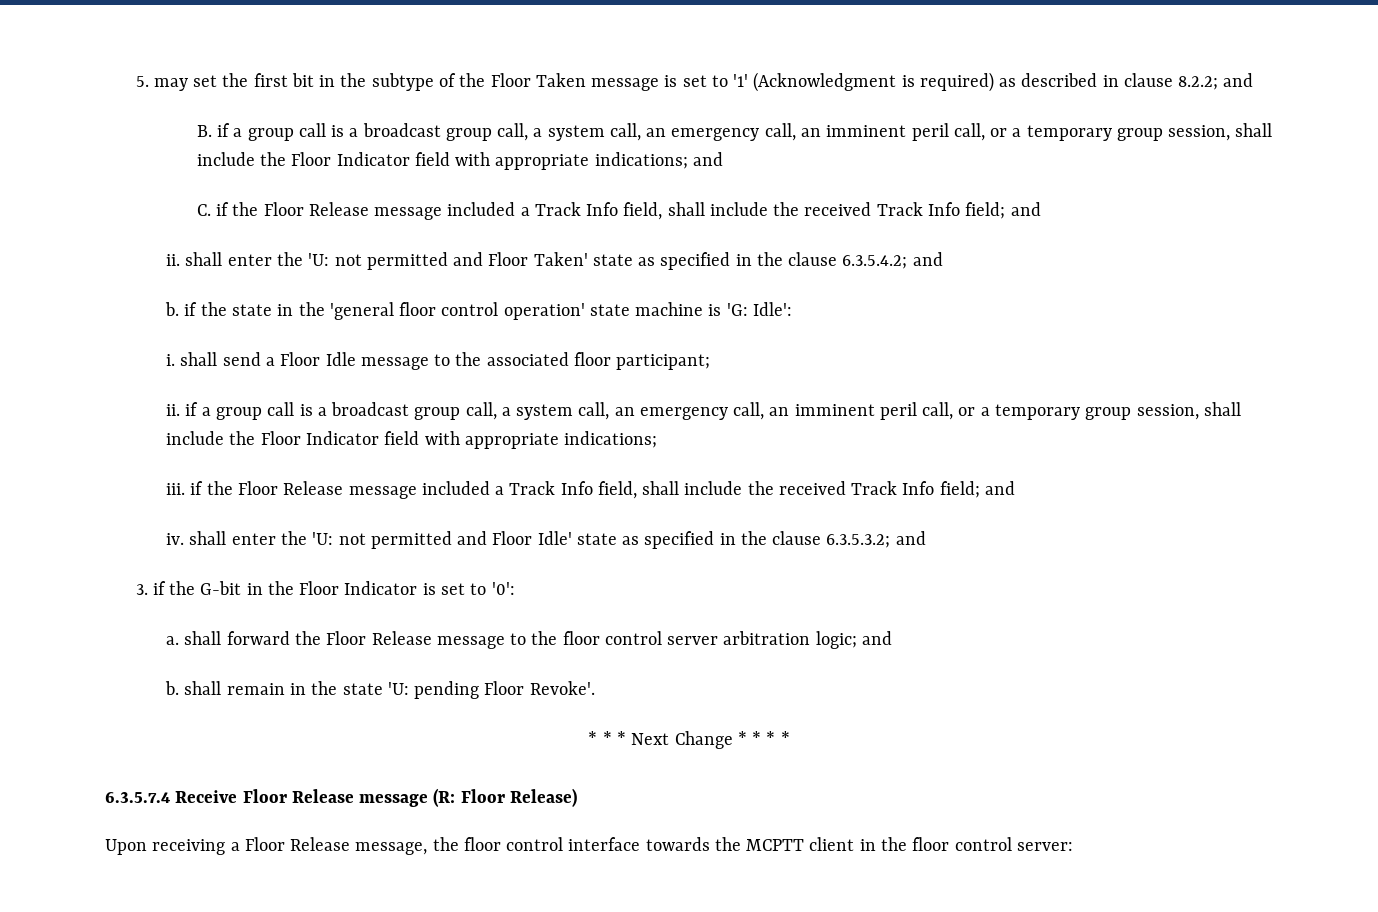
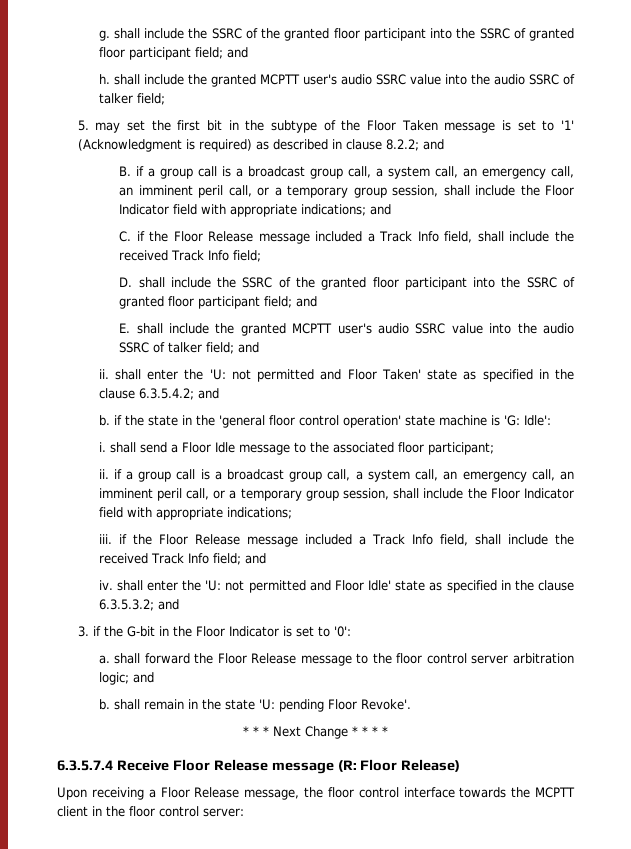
+ g. shall include the SSRC of the granted floor participant into the SSRC of granted floor participant field; and
+ h. shall include the granted MCPTT user's audio SSRC value into the audio SSRC of talker field;
- C. if the Floor Release message included a Track Info field, shall include the received Track Info field; and
+ C. if the Floor Release message included a Track Info field, shall include the received Track Info field;
+ D. shall include the SSRC of the granted floor participant into the SSRC of granted floor participant field; and
+ E. shall include the granted MCPTT user's audio SSRC value into the audio SSRC of talker field; and

